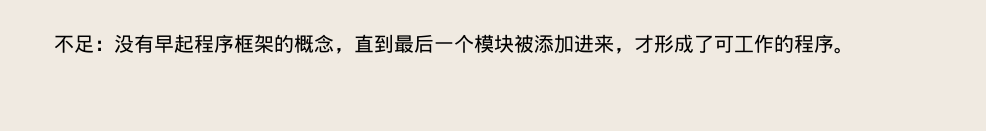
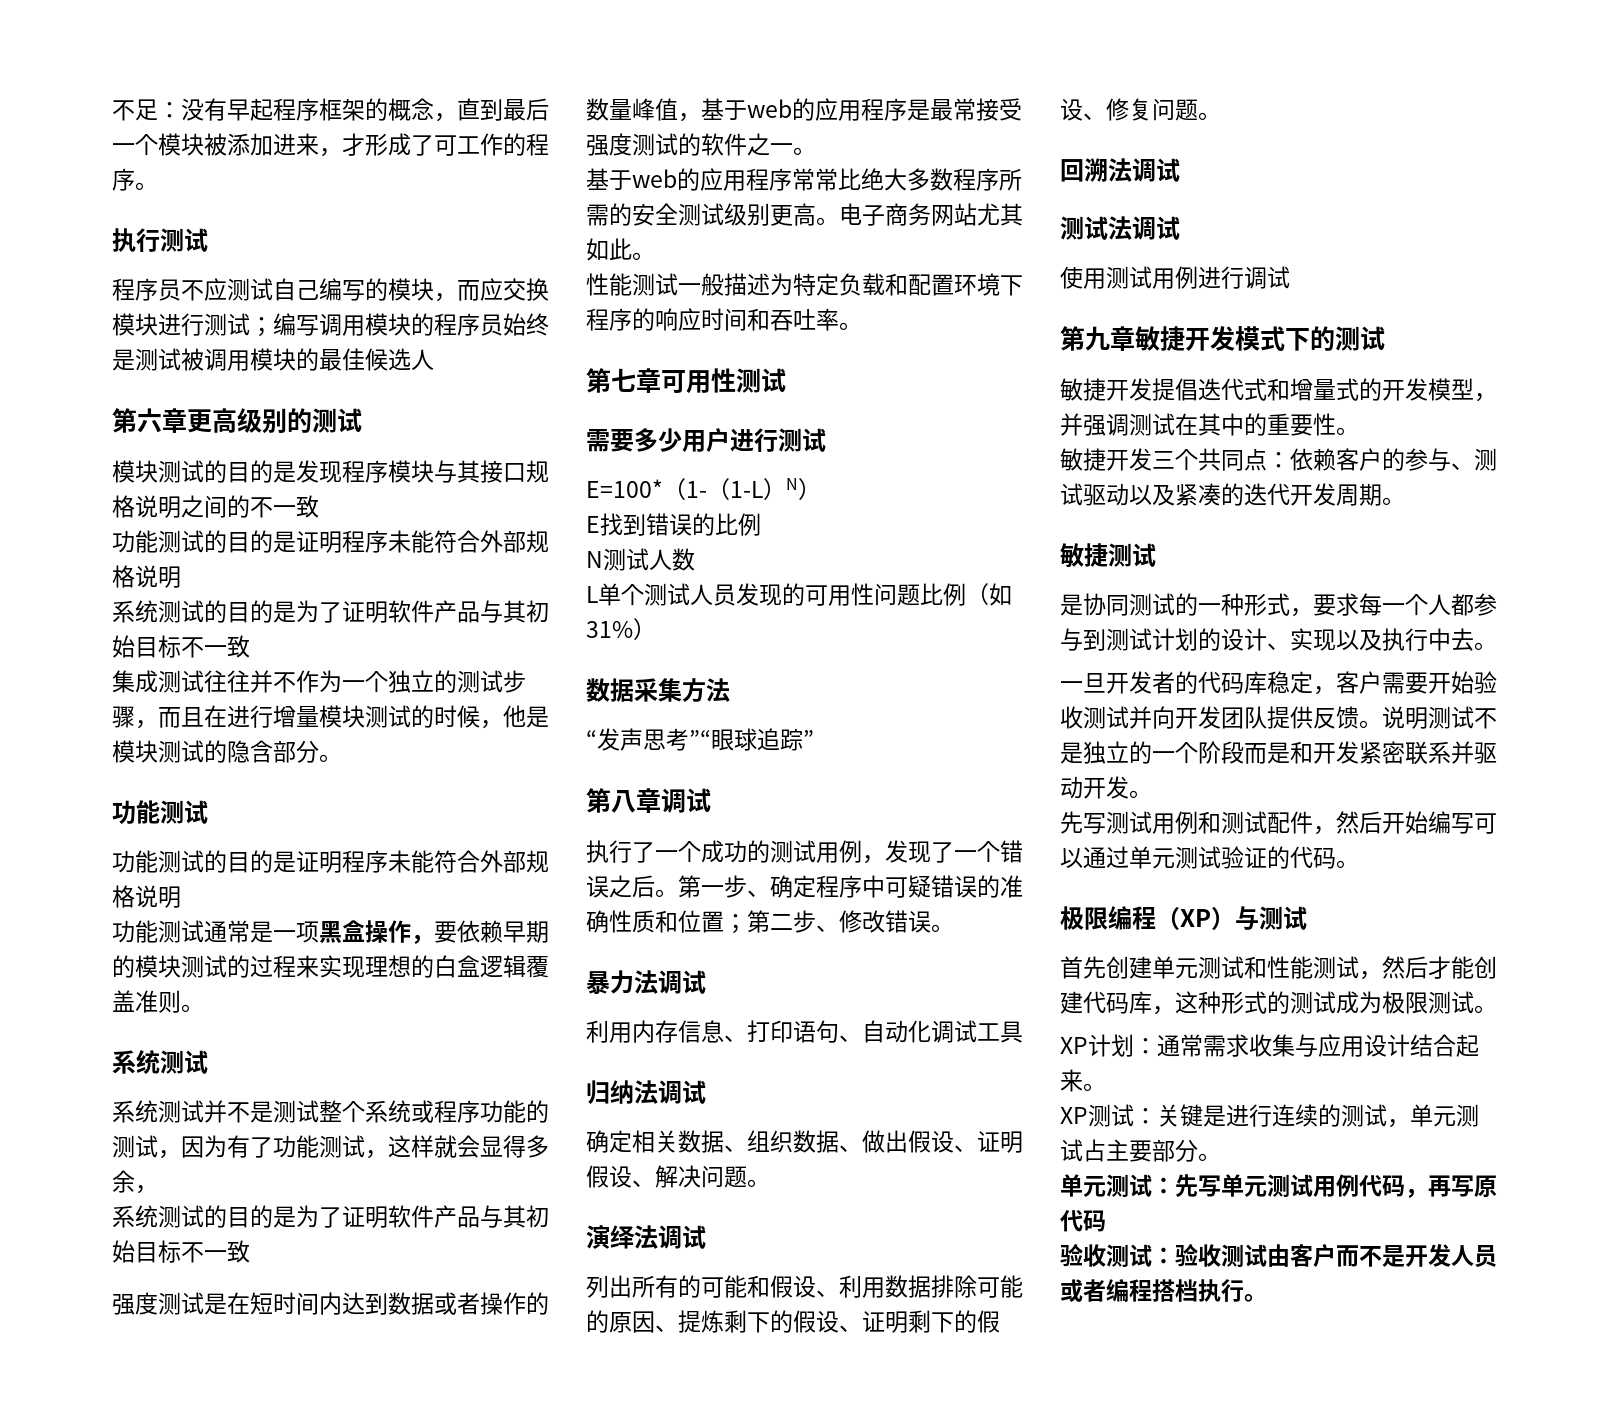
+ 执行测试
+ 程序员不应测试自己编写的模块，而应交换模块进行测试；编写调用模块的程序员始终是测试被调用模块的最佳候选人
+ 第六章更高级别的测试
+ 模块测试的目的是发现程序模块与其接口规格说明之间的不一致
+ 功能测试的目的是证明程序未能符合外部规格说明
+ 系统测试的目的是为了证明软件产品与其初始目标不一致
+ 集成测试往往并不作为一个独立的测试步骤，而且在进行增量模块测试的时候，他是模块测试的隐含部分。
+ 功能测试
+ 功能测试的目的是证明程序未能符合外部规格说明
+ 功能测试通常是一项黑盒操作，要依赖早期的模块测试的过程来实现理想的白盒逻辑覆盖准则。
+ 系统测试
+ 系统测试并不是测试整个系统或程序功能的测试，因为有了功能测试，这样就会显得多余，
+ 系统测试的目的是为了证明软件产品与其初始目标不一致
+ 强度测试是在短时间内达到数据或者操作的数量峰值，基于web的应用程序是最常接受强度测试的软件之一。
+ 基于web的应用程序常常比绝大多数程序所需的安全测试级别更高。电子商务网站尤其如此。
+ 性能测试一般描述为特定负载和配置环境下程序的响应时间和吞吐率。
+ 第七章可用性测试
+ 需要多少用户进行测试
+ E=100*（1-（1-L）N）
+ E找到错误的比例
+ N测试人数
+ L单个测试人员发现的可用性问题比例（如31%）
+ 数据采集方法
+ “发声思考”“眼球追踪”
+ 第八章调试
+ 执行了一个成功的测试用例，发现了一个错误之后。第一步、确定程序中可疑错误的准确性质和位置；第二步、修改错误。
+ 暴力法调试
+ 利用内存信息、打印语句、自动化调试工具
+ 归纳法调试
+ 确定相关数据、组织数据、做出假设、证明假设、解决问题。
+ 演绎法调试
+ 列出所有的可能和假设、利用数据排除可能的原因、提炼剩下的假设、证明剩下的假设、修复问题。
+ 回溯法调试
+ 测试法调试
+ 使用测试用例进行调试
+ 第九章敏捷开发模式下的测试
+ 敏捷开发提倡迭代式和增量式的开发模型，并强调测试在其中的重要性。
+ 敏捷开发三个共同点：依赖客户的参与、测试驱动以及紧凑的迭代开发周期。
+ 敏捷测试
+ 是协同测试的一种形式，要求每一个人都参与到测试计划的设计、实现以及执行中去。
+ 一旦开发者的代码库稳定，客户需要开始验收测试并向开发团队提供反馈。说明测试不是独立的一个阶段而是和开发紧密联系并驱动开发。
+ 先写测试用例和测试配件，然后开始编写可以通过单元测试验证的代码。
+ 极限编程（XP）与测试
+ 首先创建单元测试和性能测试，然后才能创建代码库，这种形式的测试成为极限测试。
+ XP计划：通常需求收集与应用设计结合起来。
+ XP测试：关键是进行连续的测试，单元测试占主要部分。
+ 单元测试：先写单元测试用例代码，再写原代码
+ 验收测试：验收测试由客户而不是开发人员或者编程搭档执行。

